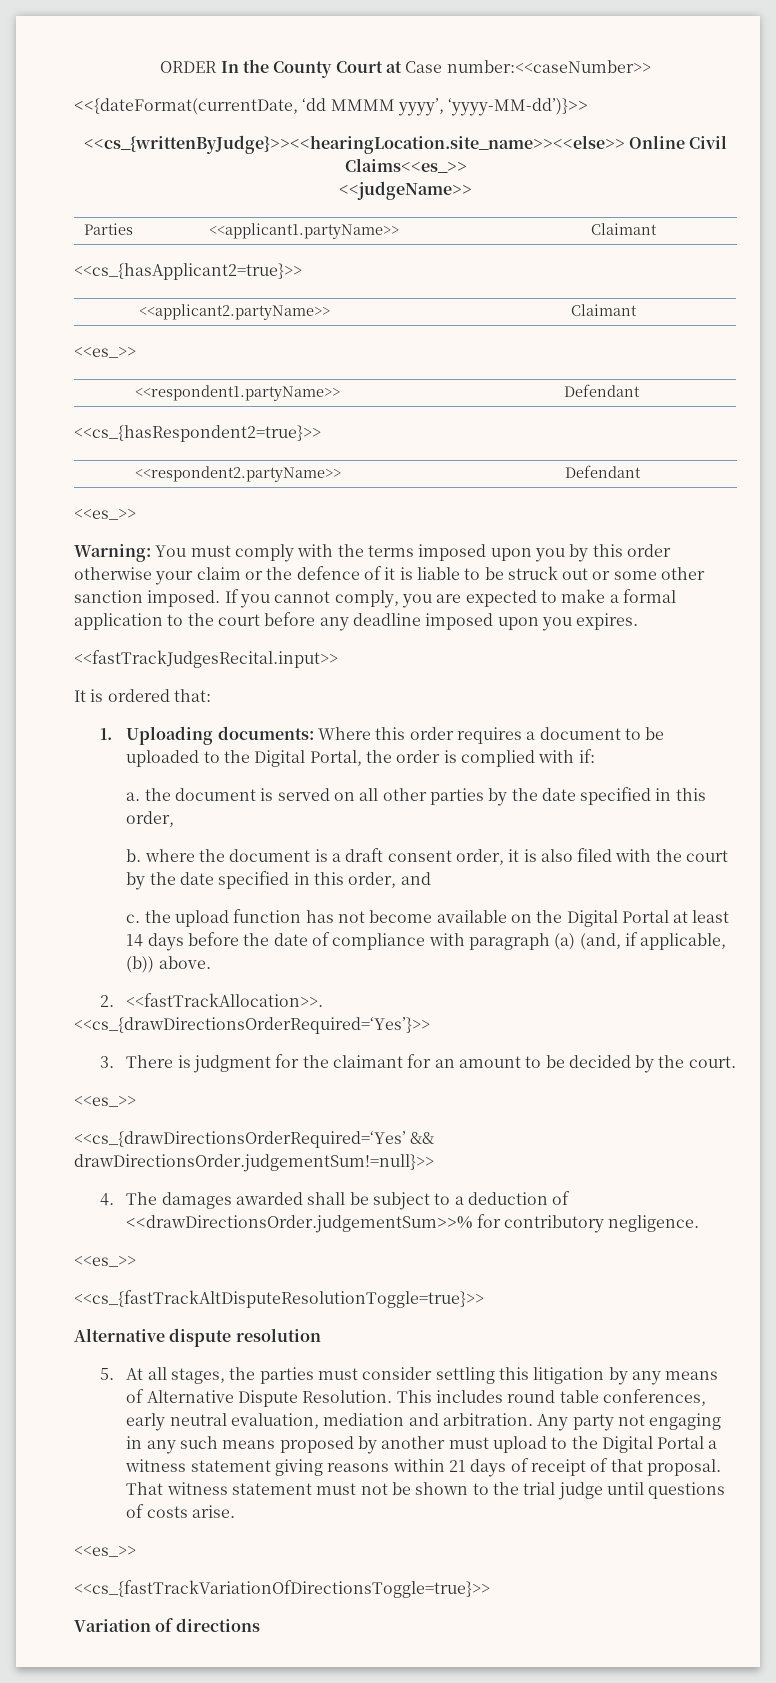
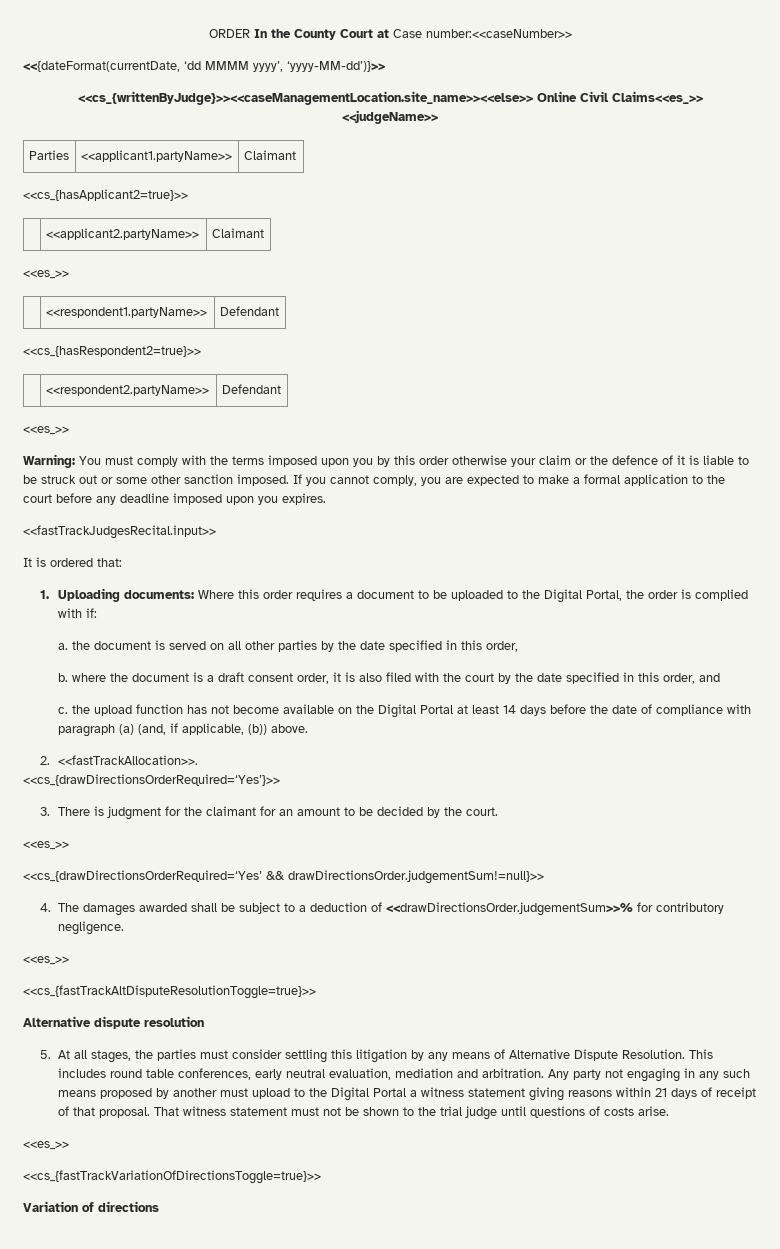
- <<cs_{writtenByJudge}>><<hearingLocation.site_name>><<else>> Online Civil Claims<<es_>>
+ <<cs_{writtenByJudge}>><<caseManagementLocation.site_name>><<else>> Online Civil Claims<<es_>>

